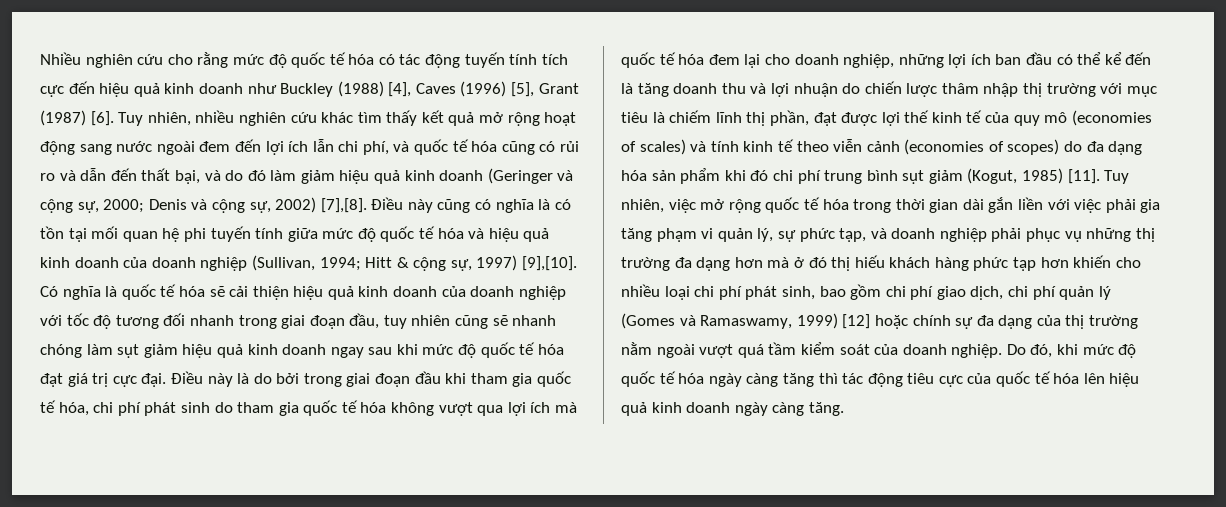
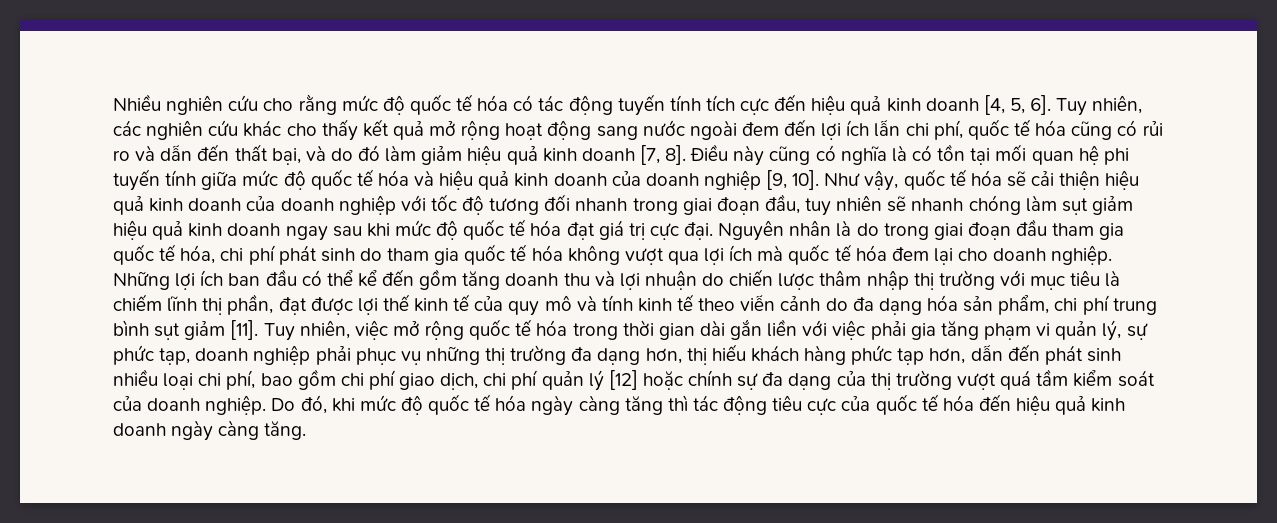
- Nhiều nghiên cứu cho rằng mức độ quốc tế hóa có tác động tuyến tính tích cực đến hiệu quả kinh doanh như Buckley (1988) [4], Caves (1996) [5], Grant (1987) [6]. Tuy nhiên, nhiều nghiên cứu khác tìm thấy kết quả mở rộng hoạt động sang nước ngoài đem đến lợi ích lẫn chi phí, và quốc tế hóa cũng có rủi ro và dẫn đến thất bại, và do đó làm giảm hiệu quả kinh doanh (Geringer và cộng sự, 2000; Denis và cộng sự, 2002) [7],[8].
+ Nhiều nghiên cứu cho rằng mức độ quốc tế hóa có tác động tuyến tính tích cực đến hiệu quả kinh doanh [4, 5, 6]. Tuy nhiên, các nghiên cứu khác cho thấy kết quả mở rộng hoạt động sang nước ngoài đem đến lợi ích lẫn chi phí, quốc tế hóa cũng có rủi ro và dẫn đến thất bại, và do đó làm giảm hiệu quả kinh doanh [7, 8].
- Điều này cũng có nghĩa là có tồn tại mối quan hệ phi tuyến tính giữa mức độ quốc tế hóa và hiệu quả kinh doanh của doanh nghiệp (Sullivan, 1994; Hitt & cộng sự, 1997) [9],[10]. Có nghĩa là quốc tế hóa sẽ cải thiện hiệu quả kinh doanh của doanh nghiệp với tốc độ tương đối nhanh trong giai đoạn đầu, tuy nhiên cũng sẽ nhanh chóng làm sụt giảm hiệu quả kinh doanh ngay sau khi mức độ quốc tế hóa đạt giá trị cực đại.
+ Điều này cũng có nghĩa là có tồn tại mối quan hệ phi tuyến tính giữa mức độ quốc tế hóa và hiệu quả kinh doanh của doanh nghiệp [9, 10]. Như vậy, quốc tế hóa sẽ cải thiện hiệu quả kinh doanh của doanh nghiệp với tốc độ tương đối nhanh trong giai đoạn đầu, tuy nhiên sẽ nhanh chóng làm sụt giảm hiệu quả kinh doanh ngay sau khi mức độ quốc tế hóa đạt giá trị cực đại.
- Điều này là do bởi trong giai đoạn đầu khi tham gia quốc tế hóa, chi phí phát sinh do tham gia quốc tế hóa không vượt qua lợi ích mà quốc tế hóa đem lại cho doanh nghiệp, những lợi ích ban đầu có thể kể đến là tăng doanh thu và lợi nhuận do chiến lược thâm nhập thị trường với mục tiêu là chiếm lĩnh thị phần, đạt được lợi thế kinh tế của quy mô (economies of scales) và tính kinh tế theo viễn cảnh (economies of scopes) do đa dạng hóa sản phẩm khi đó chi phí trung bình sụt giảm (Kogut, 1985) [11].
+ Nguyên nhân là do trong giai đoạn đầu tham gia quốc tế hóa, chi phí phát sinh do tham gia quốc tế hóa không vượt qua lợi ích mà quốc tế hóa đem lại cho doanh nghiệp. Những lợi ích ban đầu có thể kể đến gồm tăng doanh thu và lợi nhuận do chiến lược thâm nhập thị trường với mục tiêu là chiếm lĩnh thị phần, đạt được lợi thế kinh tế của quy mô và tính kinh tế theo viễn cảnh do đa dạng hóa sản phẩm, chi phí trung bình sụt giảm [11].
- Tuy nhiên, việc mở rộng quốc tế hóa trong thời gian dài gắn liền với việc phải gia tăng phạm vi quản lý, sự phức tạp, và doanh nghiệp phải phục vụ những thị trường đa dạng hơn mà ở đó thị hiếu khách hàng phức tạp hơn khiến cho nhiều loại chi phí phát sinh, bao gồm chi phí giao dịch, chi phí quản lý (Gomes và Ramaswamy, 1999) [12] hoặc chính sự đa dạng của thị trường nằm ngoài vượt quá tầm kiểm soát của doanh nghiệp.
+ Tuy nhiên, việc mở rộng quốc tế hóa trong thời gian dài gắn liền với việc phải gia tăng phạm vi quản lý, sự phức tạp, doanh nghiệp phải phục vụ những thị trường đa dạng hơn, thị hiếu khách hàng phức tạp hơn, dẫn đến phát sinh nhiều loại chi phí, bao gồm chi phí giao dịch, chi phí quản lý [12] hoặc chính sự đa dạng của thị trường vượt quá tầm kiểm soát của doanh nghiệp.
- Do đó, khi mức độ quốc tế hóa ngày càng tăng thì tác động tiêu cực của quốc tế hóa lên hiệu quả kinh doanh ngày càng tăng.
+ Do đó, khi mức độ quốc tế hóa ngày càng tăng thì tác động tiêu cực của quốc tế hóa đến hiệu quả kinh doanh ngày càng tăng.

